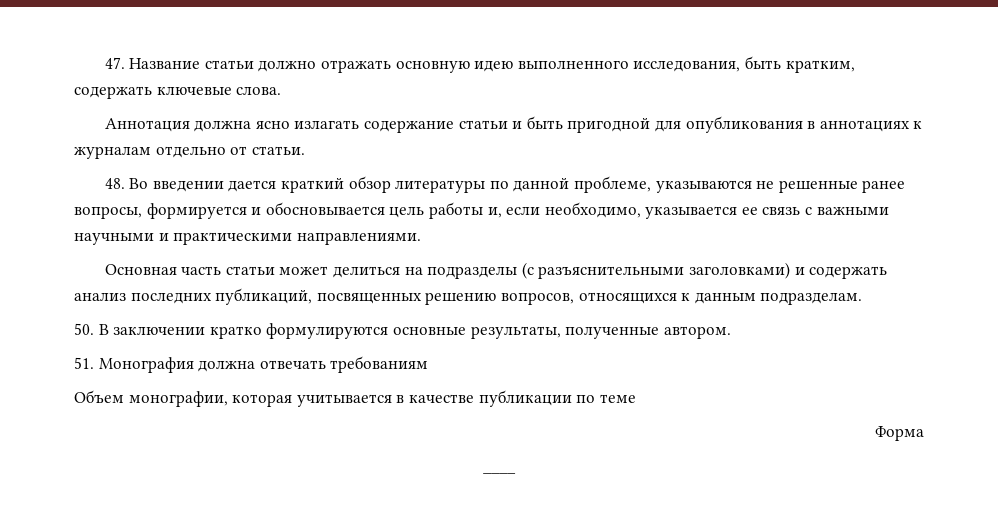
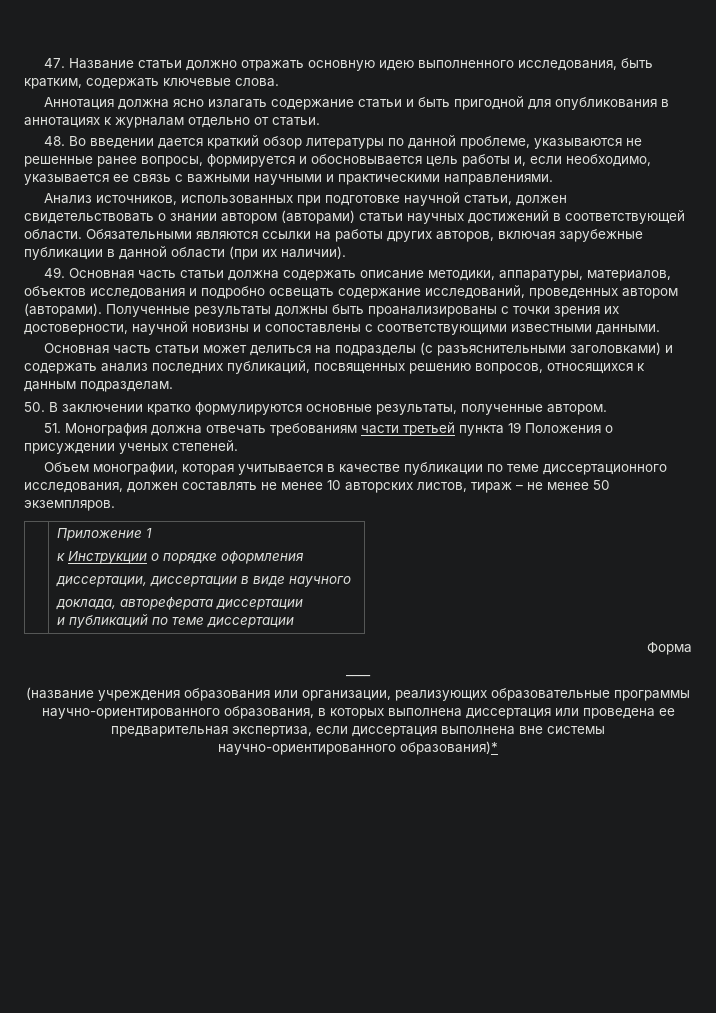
+ Анализ источников, использованных при подготовке научной статьи, должен свидетельствовать о знании автором (авторами) статьи научных достижений в соответствующей области. Обязательными являются ссылки на работы других авторов, включая зарубежные публикации в данной области (при их наличии).
+ 49. Основная часть статьи должна содержать описание методики, аппаратуры, материалов, объектов исследования и подробно освещать содержание исследований, проведенных автором (авторами). Полученные результаты должны быть проанализированы с точки зрения их достоверности, научной новизны и сопоставлены с соответствующими известными данными.
- 51. Монография должна отвечать требованиям
+ 51. Монография должна отвечать требованиям части третьей пункта 19 Положения о присуждении ученых степеней.
- Объем монографии, которая учитывается в качестве публикации по теме
+ Объем монографии, которая учитывается в качестве публикации по теме диссертационного исследования, должен составлять не менее 10 авторских листов, тираж – не менее 50 экземпляров.
+ | Приложение 1
+ к Инструкции о порядке оформления
+ диссертации, диссертации в виде научного
+ доклада, автореферата диссертации
+ и публикаций по теме диссертации
  Форма
  ____
+ (название учреждения образования или организации, реализующих образовательные программы научно-ориентированного образования, в которых выполнена диссертация или проведена ее предварительная экспертиза, если диссертация выполнена вне системы научно-ориентированного образования)*

